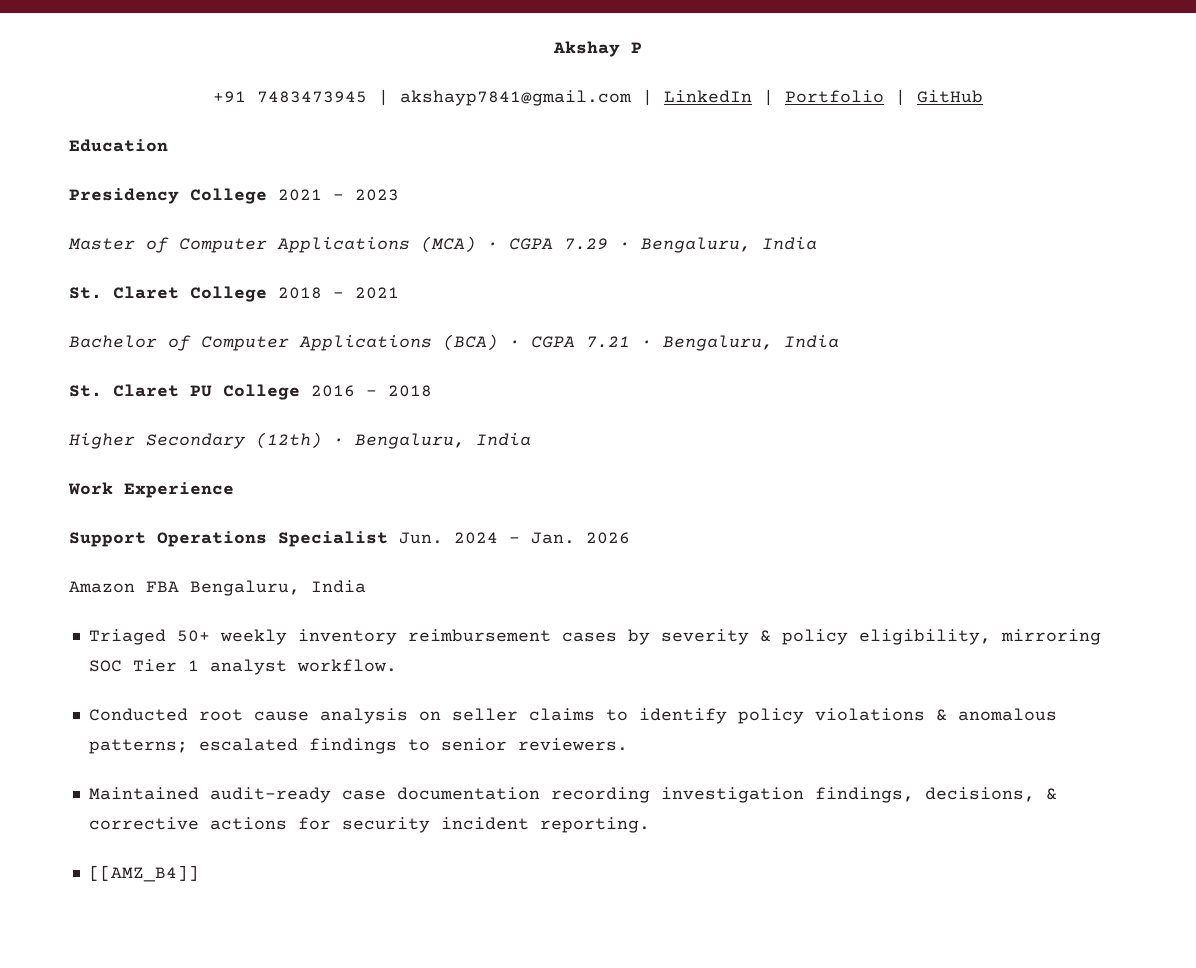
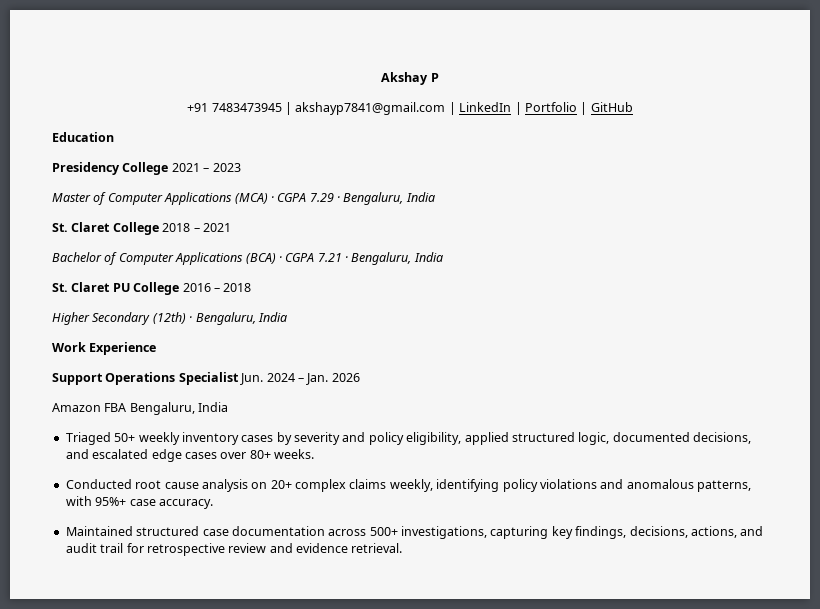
- Triaged 50+ weekly inventory reimbursement cases by severity & policy eligibility, mirroring SOC Tier 1 analyst workflow.
+ Triaged 50+ weekly inventory cases by severity and policy eligibility, applied structured logic, documented decisions, and escalated edge cases over 80+ weeks.
- Conducted root cause analysis on seller claims to identify policy violations & anomalous patterns; escalated findings to senior reviewers.
+ Conducted root cause analysis on 20+ complex claims weekly, identifying policy violations and anomalous patterns, with 95%+ case accuracy.
- Maintained audit-ready case documentation recording investigation findings, decisions, & corrective actions for security incident reporting.
- [[AMZ_B4]]
+ Maintained structured case documentation across 500+ investigations, capturing key findings, decisions, actions, and audit trail for retrospective review and evidence retrieval.

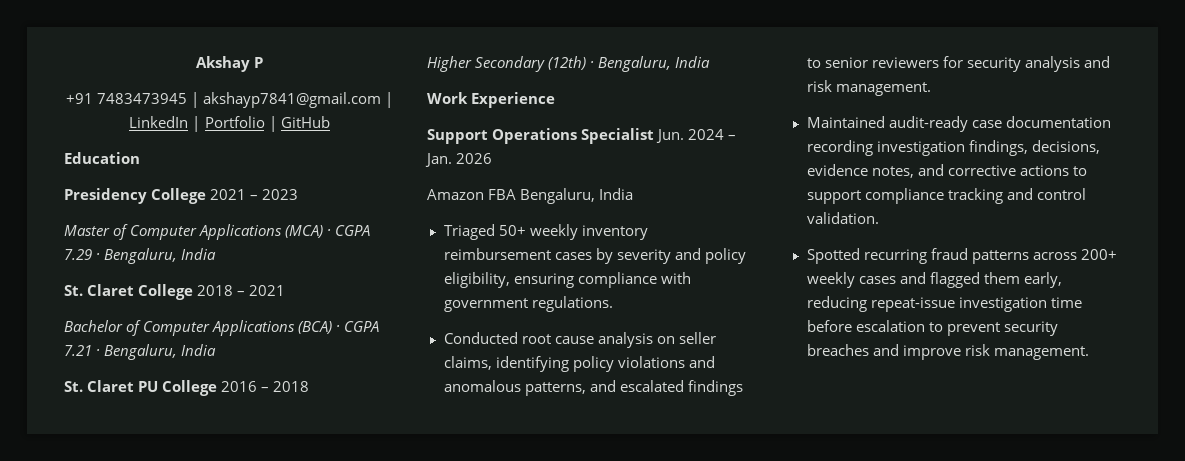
- Triaged 50+ weekly inventory cases by severity and policy eligibility, applied structured logic, documented decisions, and escalated edge cases over 80+ weeks.
+ Triaged 50+ weekly inventory reimbursement cases by severity and policy eligibility, ensuring compliance with government regulations.
- Conducted root cause analysis on 20+ complex claims weekly, identifying policy violations and anomalous patterns, with 95%+ case accuracy.
+ Conducted root cause analysis on seller claims, identifying policy violations and anomalous patterns, and escalated findings to senior reviewers for security analysis and risk management.
- Maintained structured case documentation across 500+ investigations, capturing key findings, decisions, actions, and audit trail for retrospective review and evidence retrieval.
+ Maintained audit-ready case documentation recording investigation findings, decisions, evidence notes, and corrective actions to support compliance tracking and control validation.
+ Spotted recurring fraud patterns across 200+ weekly cases and flagged them early, reducing repeat-issue investigation time before escalation to prevent security breaches and improve risk management.

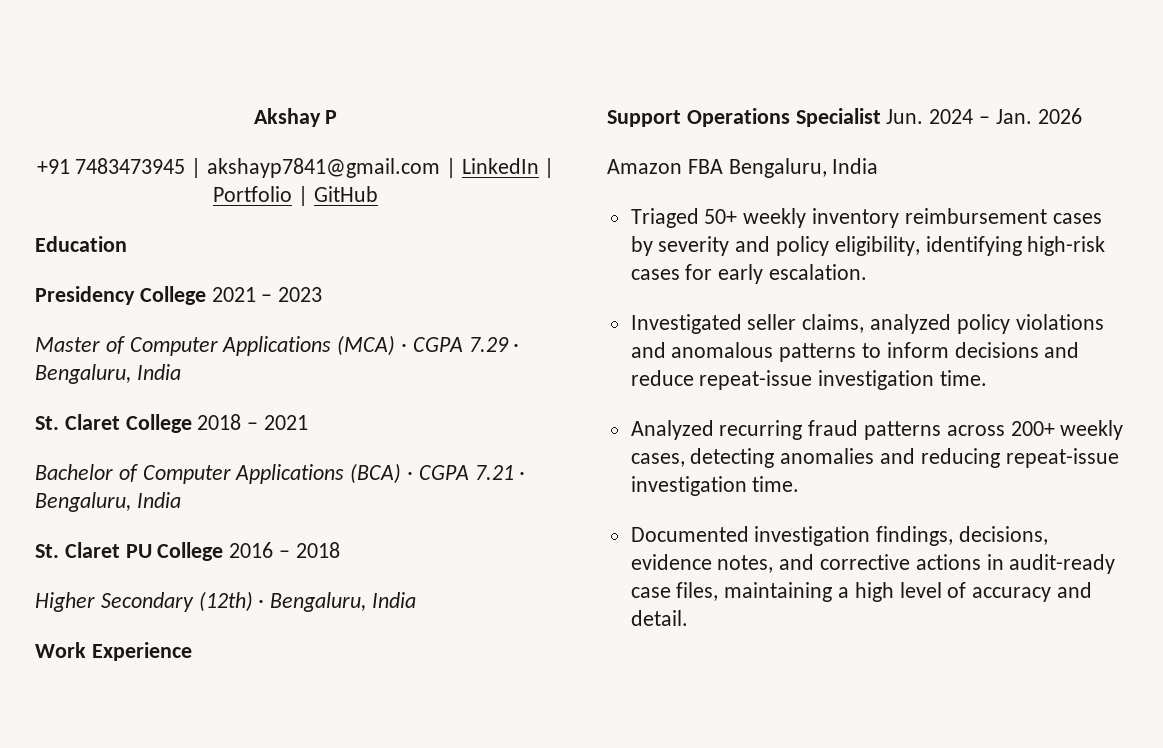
- Triaged 50+ weekly inventory reimbursement cases by severity and policy eligibility, ensuring compliance with government regulations.
- Conducted root cause analysis on seller claims, identifying policy violations and anomalous patterns, and escalated findings to senior reviewers for security analysis and risk management.
- Maintained audit-ready case documentation recording investigation findings, decisions, evidence notes, and corrective actions to support compliance tracking and control validation.
- Spotted recurring fraud patterns across 200+ weekly cases and flagged them early, reducing repeat-issue investigation time before escalation to prevent security breaches and improve risk management.
+ Triaged 50+ weekly inventory reimbursement cases by severity and policy eligibility, identifying high-risk cases for early escalation.
+ Investigated seller claims, analyzed policy violations and anomalous patterns to inform decisions and reduce repeat-issue investigation time.
+ Analyzed recurring fraud patterns across 200+ weekly cases, detecting anomalies and reducing repeat-issue investigation time.
+ Documented investigation findings, decisions, evidence notes, and corrective actions in audit-ready case files, maintaining a high level of accuracy and detail.

